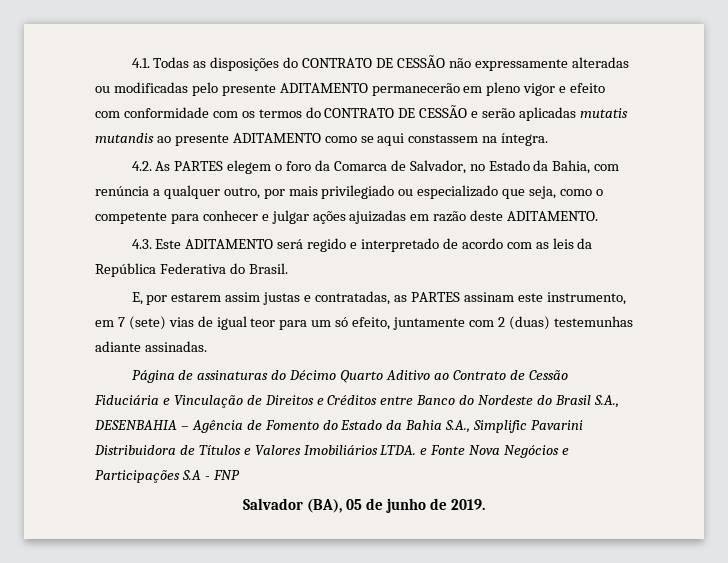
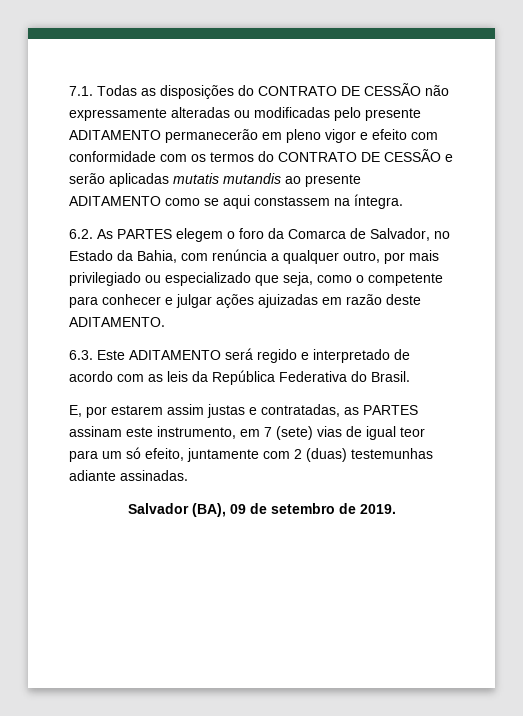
- 4.1. Todas as disposições do CONTRATO DE CESSÃO não expressamente alteradas ou modificadas pelo presente ADITAMENTO permanecerão em pleno vigor e efeito com conformidade com os termos do CONTRATO DE CESSÃO e serão aplicadas mutatis mutandis ao presente ADITAMENTO como se aqui constassem na íntegra.
+ 7.1. Todas as disposições do CONTRATO DE CESSÃO não expressamente alteradas ou modificadas pelo presente ADITAMENTO permanecerão em pleno vigor e efeito com conformidade com os termos do CONTRATO DE CESSÃO e serão aplicadas mutatis mutandis ao presente ADITAMENTO como se aqui constassem na íntegra.
- 4.2. As PARTES elegem o foro da Comarca de Salvador, no Estado da Bahia, com renúncia a qualquer outro, por mais privilegiado ou especializado que seja, como o competente para conhecer e julgar ações ajuizadas em razão deste ADITAMENTO.
+ 6.2. As PARTES elegem o foro da Comarca de Salvador, no Estado da Bahia, com renúncia a qualquer outro, por mais privilegiado ou especializado que seja, como o competente para conhecer e julgar ações ajuizadas em razão deste ADITAMENTO.
- 4.3. Este ADITAMENTO será regido e interpretado de acordo com as leis da República Federativa do Brasil.
+ 6.3. Este ADITAMENTO será regido e interpretado de acordo com as leis da República Federativa do Brasil.
- Página de assinaturas do Décimo Quarto Aditivo ao Contrato de Cessão Fiduciária e Vinculação de Direitos e Créditos entre Banco do Nordeste do Brasil S.A., DESENBAHIA – Agência de Fomento do Estado da Bahia S.A., Simplific Pavarini Distribuidora de Títulos e Valores Imobiliários LTDA. e Fonte Nova Negócios e Participações S.A - FNP
- Salvador (BA), 05 de junho de 2019.
+ Salvador (BA), 09 de setembro de 2019.

